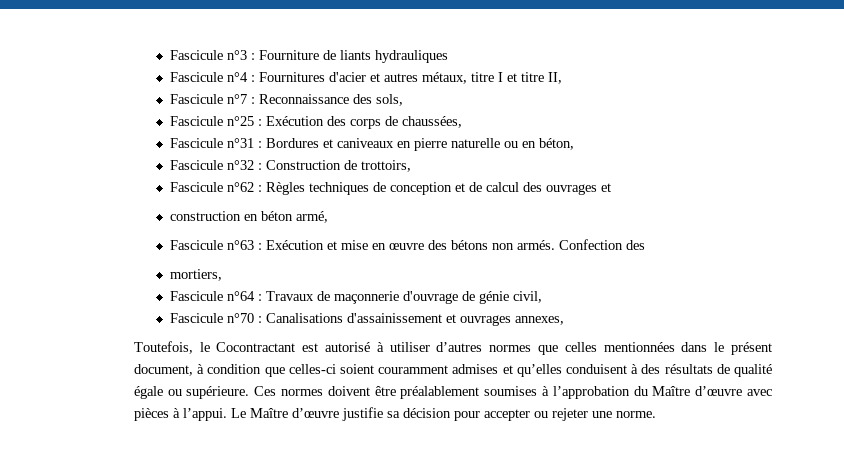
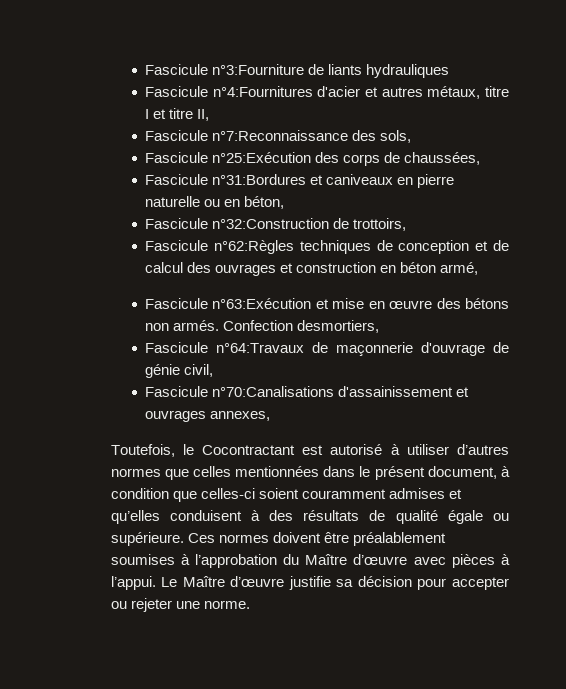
- Fascicule n°3 : Fourniture de liants hydrauliques
+ Fascicule n°3:Fourniture de liants hydrauliques
- Fascicule n°4 : Fournitures d'acier et autres métaux, titre I et titre II,
+ Fascicule n°4:Fournitures d'acier et autres métaux, titre I et titre II,
- Fascicule n°7 : Reconnaissance des sols,
+ Fascicule n°7:Reconnaissance des sols,
- Fascicule n°25 : Exécution des corps de chaussées,
+ Fascicule n°25:Exécution des corps de chaussées,
- Fascicule n°31 : Bordures et caniveaux en pierre naturelle ou en béton,
+ Fascicule n°31:Bordures et caniveaux en pierre naturelle ou en béton,
- Fascicule n°32 : Construction de trottoirs,
+ Fascicule n°32:Construction de trottoirs,
- Fascicule n°62 : Règles techniques de conception et de calcul des ouvrages et
- construction en béton armé,
+ Fascicule n°62:Règles techniques de conception et de calcul des ouvrages et construction en béton armé,
- Fascicule n°63 : Exécution et mise en œuvre des bétons non armés.
+ Fascicule n°63:Exécution et mise en œuvre des bétons non armés.
- Confection des
- mortiers,
- Fascicule n°64 : Travaux de maçonnerie d'ouvrage de génie civil,
+ Confection desmortiers,
+ Fascicule n°64:Travaux de maçonnerie d'ouvrage de génie civil,
- Fascicule n°70 : Canalisations d'assainissement et ouvrages annexes,
+ Fascicule n°70:Canalisations d'assainissement et ouvrages annexes,

